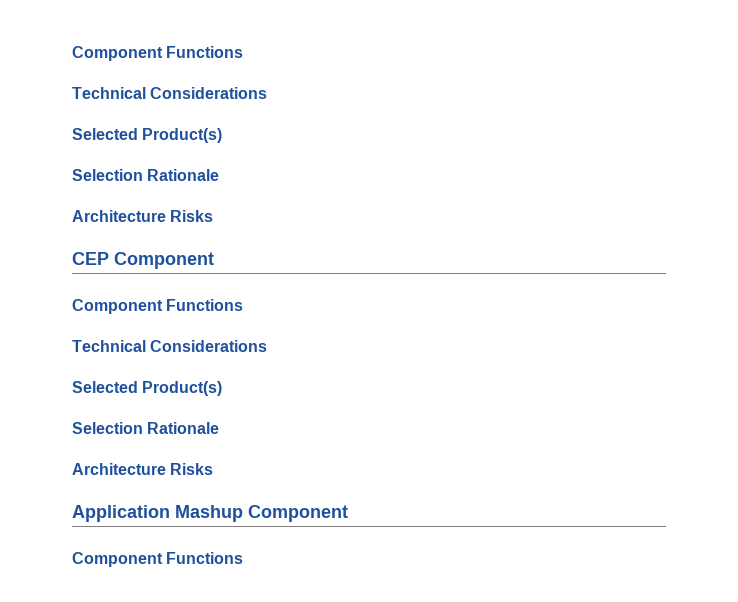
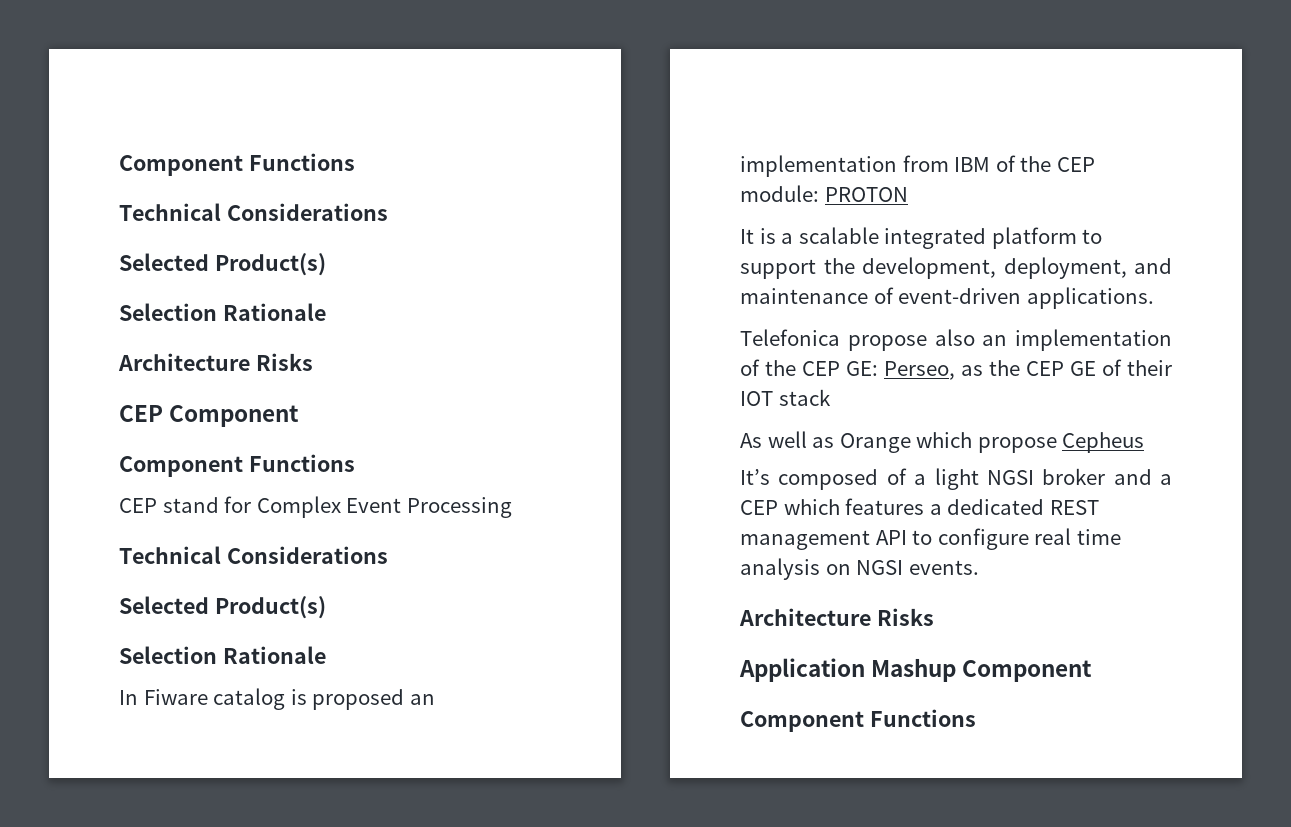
  CEP Component
  Component Functions
+ CEP stand for Complex Event Processing
  Technical Considerations
  Selected Product(s)
  Selection Rationale
+ In Fiware catalog is proposed an implementation from IBM of the CEP module: PROTON
+ It is a scalable integrated platform to support the development, deployment, and maintenance of event-driven applications.
+ Telefonica propose also an implementation of the CEP GE: Perseo, as the CEP GE of their IOT stack
+ As well as Orange which propose Cepheus
+ It’s composed of a light NGSI broker and a CEP which features a dedicated REST management API to configure real time analysis on NGSI events.

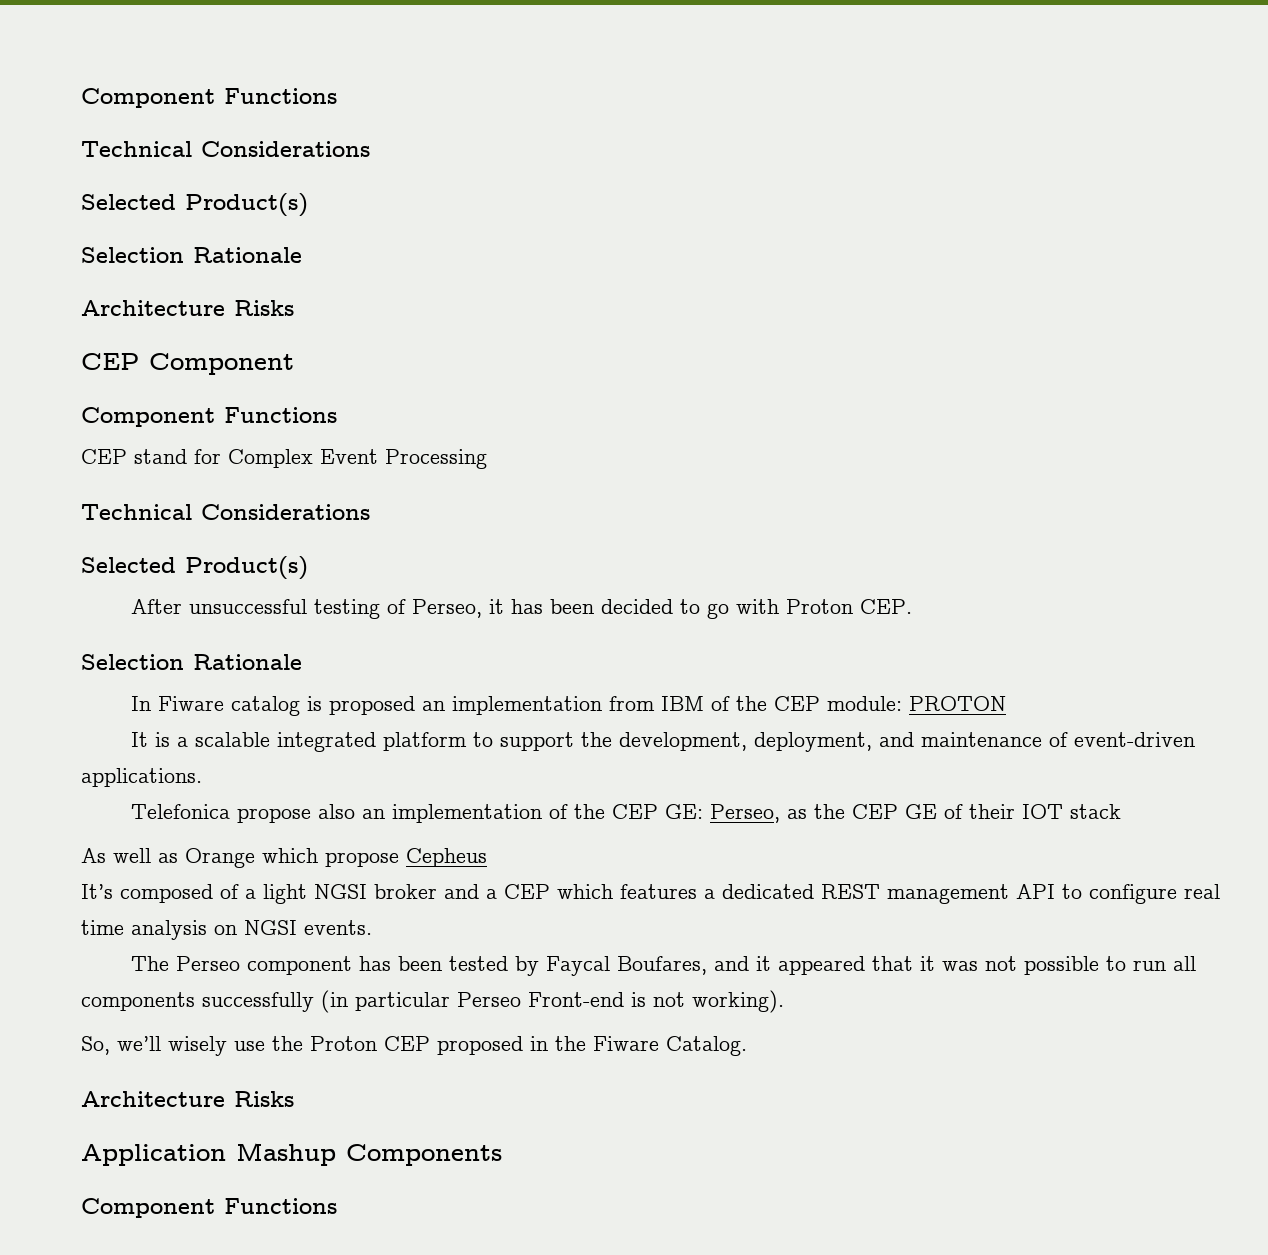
+ After unsuccessful testing of Perseo, it has been decided to go with Proton CEP.
+ The Perseo component has been tested by Faycal Boufares, and it appeared that it was not possible to run all components successfully (in particular Perseo Front-end is not working).
+ So, we’ll wisely use the Proton CEP proposed in the Fiware Catalog.
- Application Mashup Component
+ Application Mashup Components

